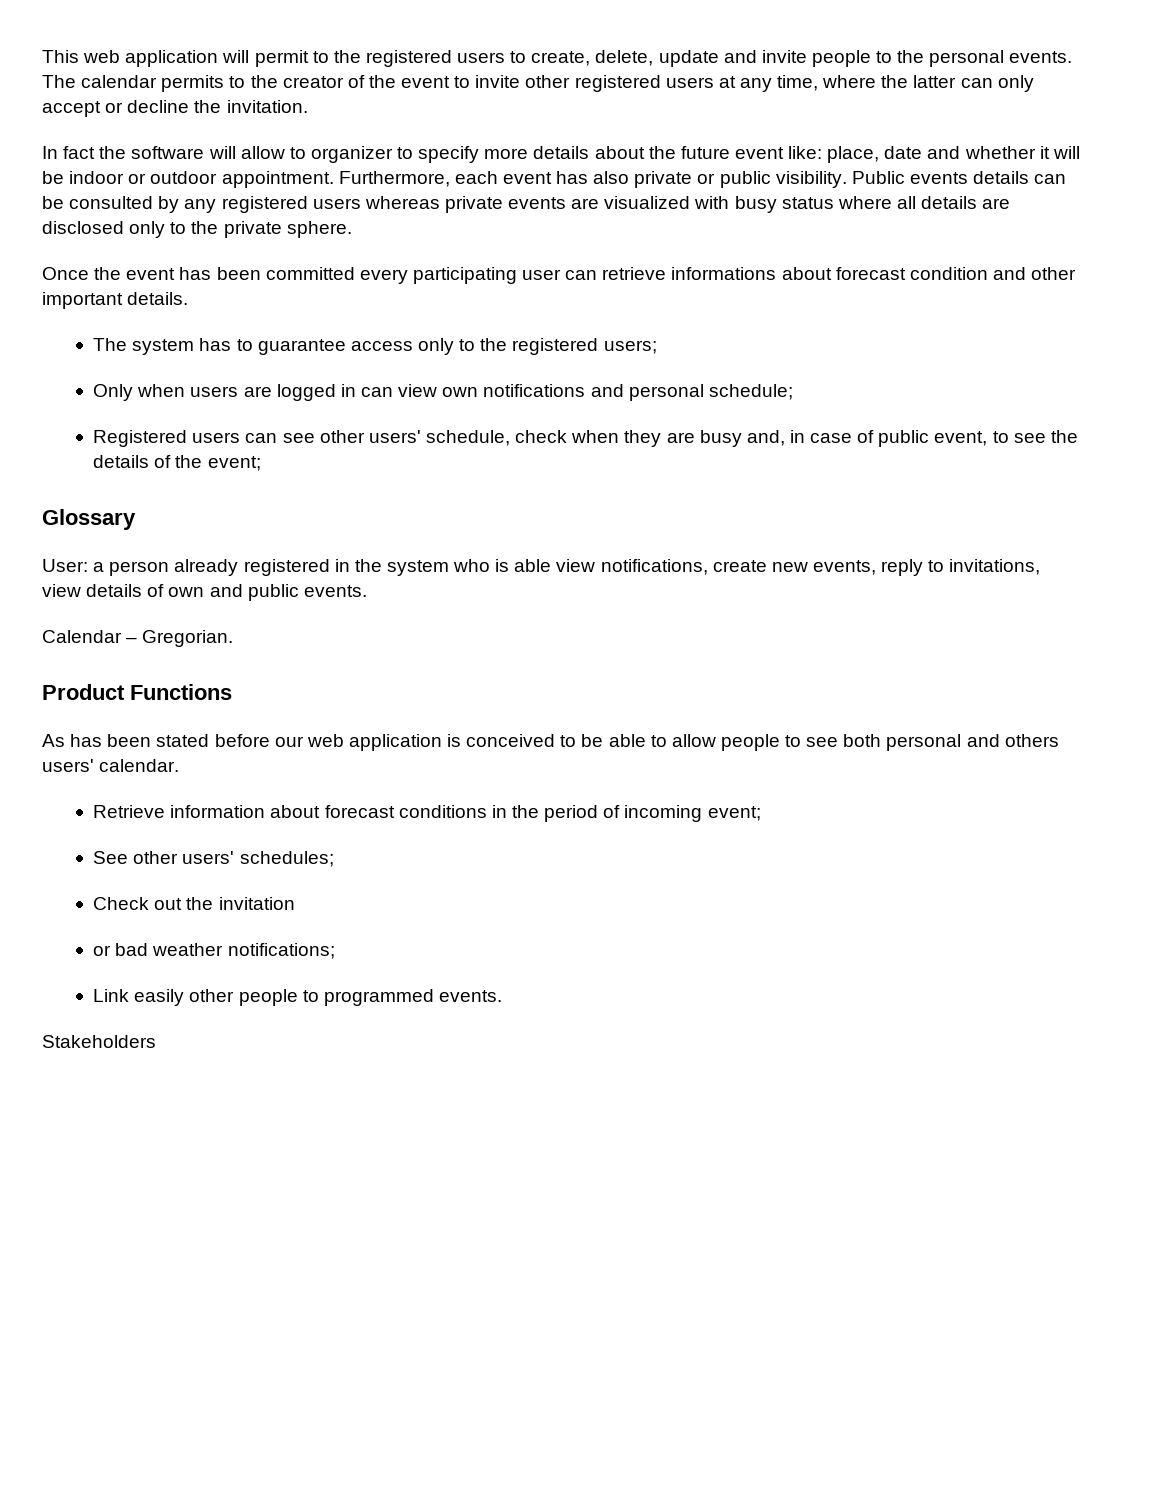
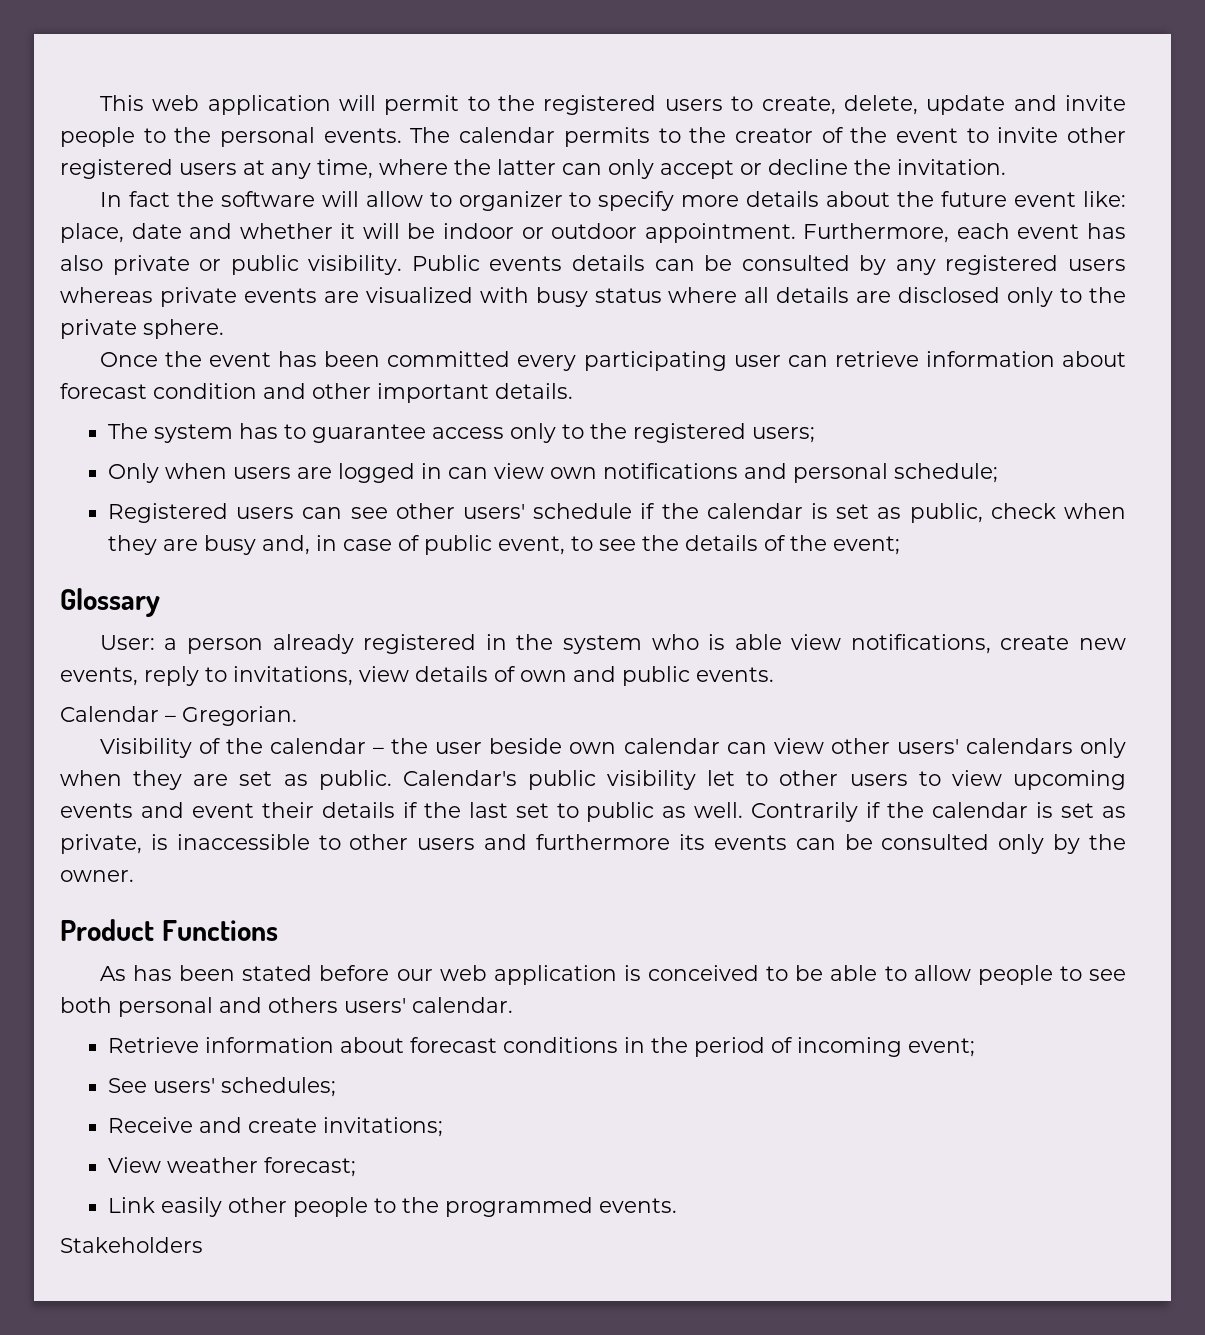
- Once the event has been committed every participating user can retrieve informations about forecast condition and other important details.
+ Once the event has been committed every participating user can retrieve information about forecast condition and other important details.
- Registered users can see other users' schedule, check when they are busy and, in case of public event, to see the details of the event;
+ Registered users can see other users' schedule if the calendar is set as public, check when they are busy and, in case of public event, to see the details of the event;
+ Visibility of the calendar – the user beside own calendar can view other users' calendars only when they are set as public. Calendar's public visibility let to other users to view upcoming events and event their details if the last set to public as well. Contrarily if the calendar is set as private, is inaccessible to other users and furthermore its events can be consulted only by the owner.
- See other users' schedules;
+ See users' schedules;
- Check out the invitation
- or bad weather notifications;
+ Receive and create invitations;
+ View weather forecast;
- Link easily other people to programmed events.
+ Link easily other people to the programmed events.

